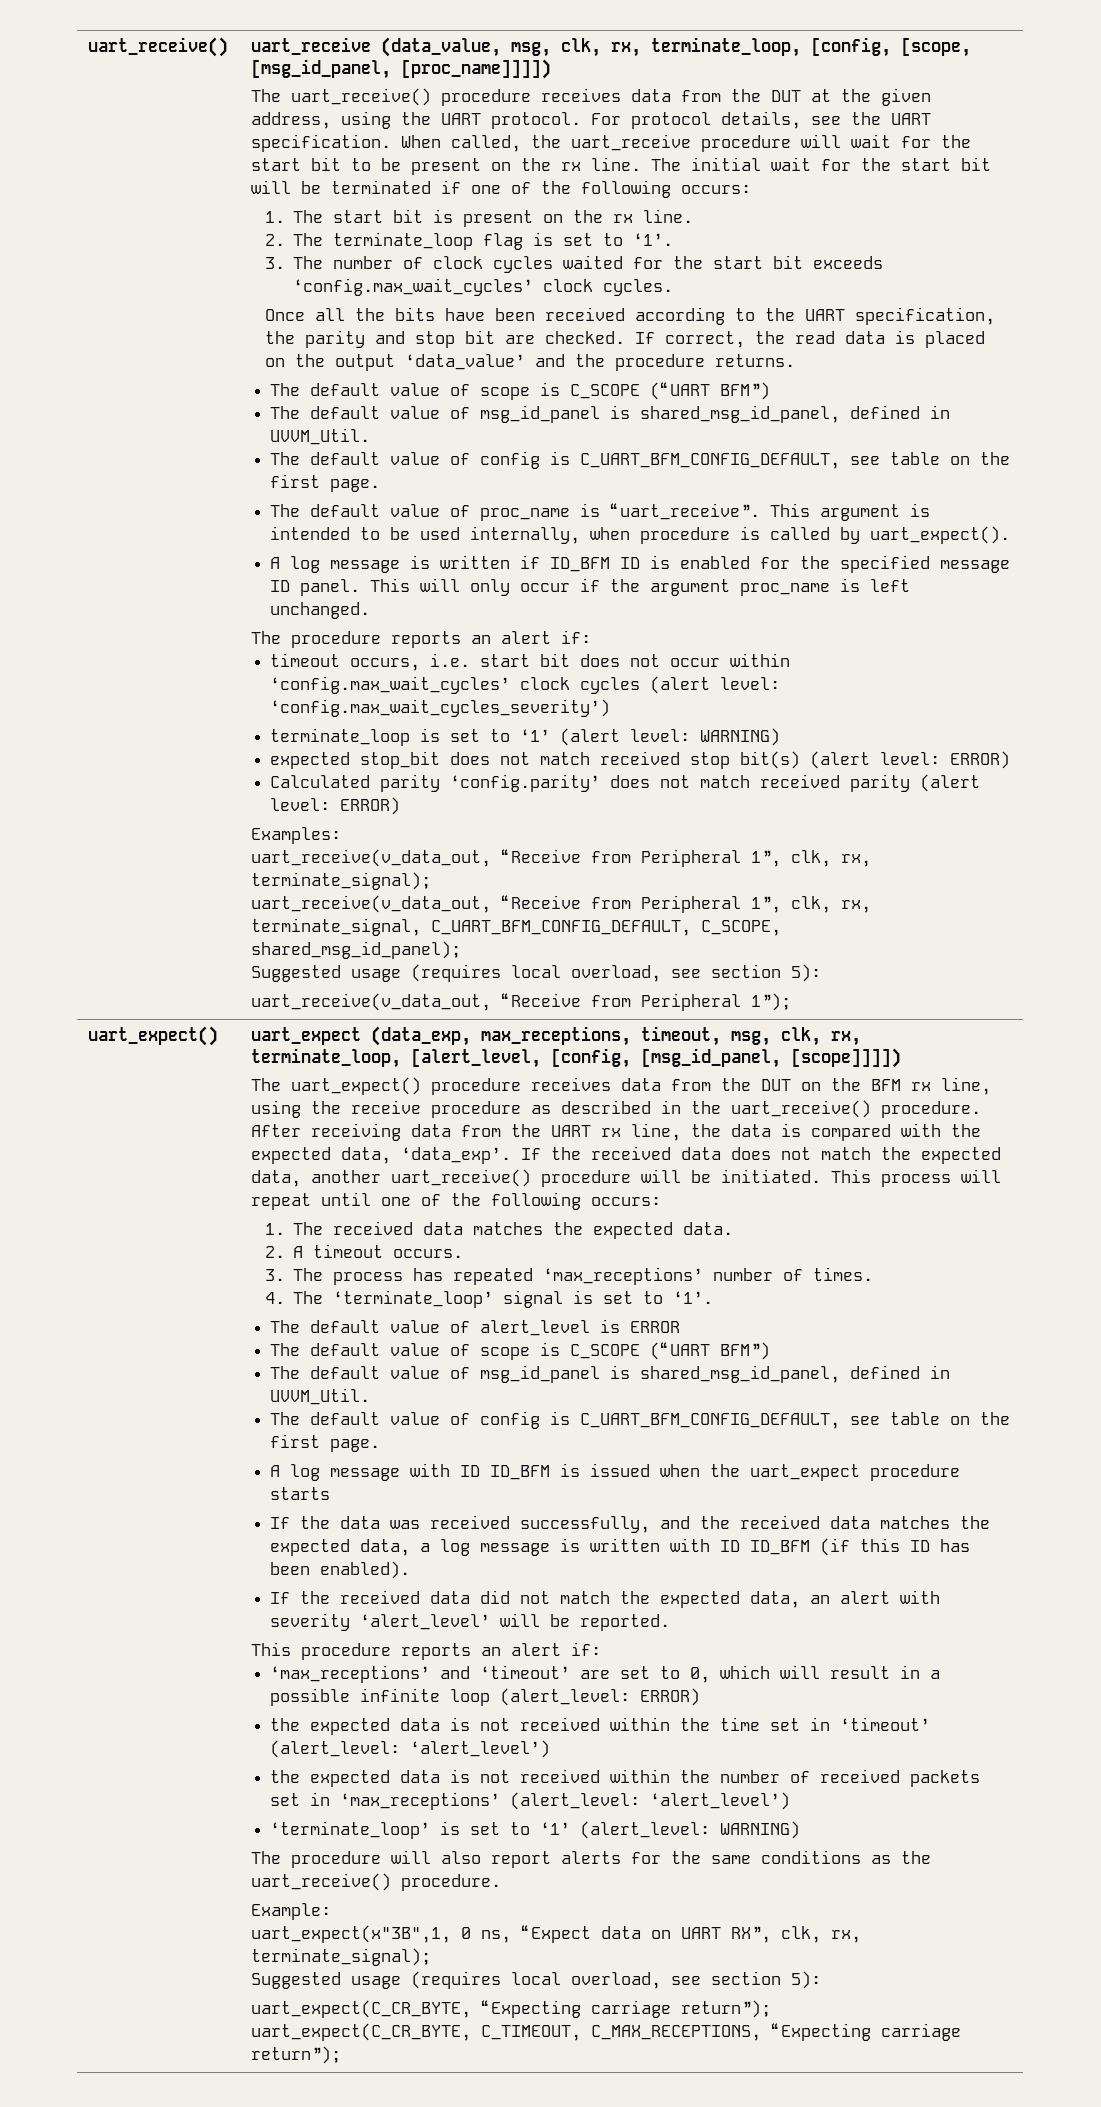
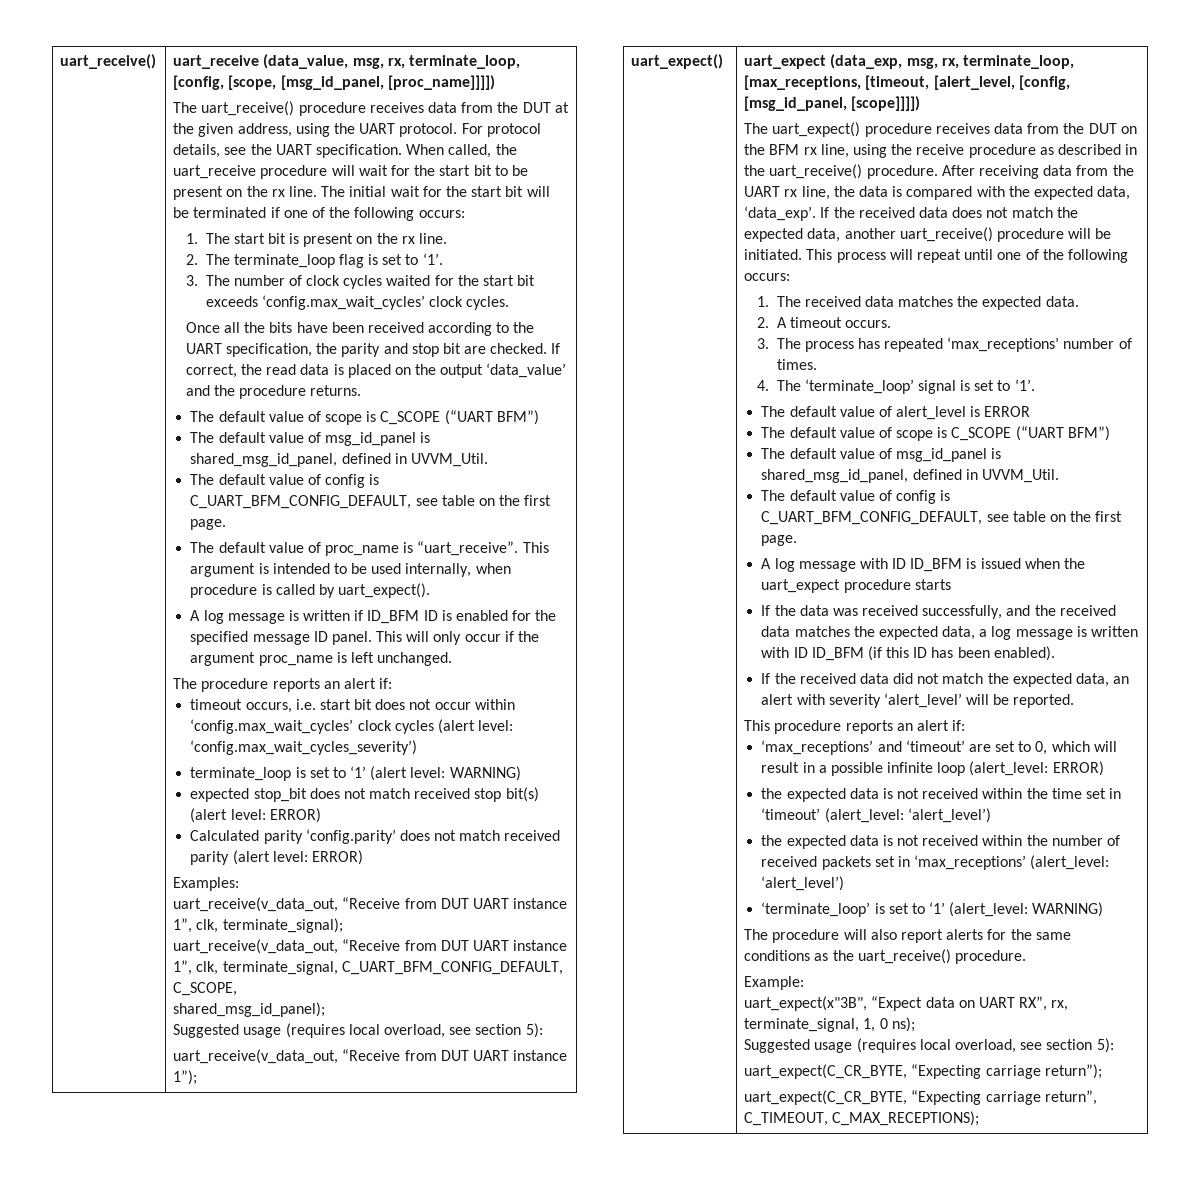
- uart_receive (data_value, msg, clk, rx, terminate_loop, [config, [scope, [msg_id_panel, [proc_name]]]])
+ uart_receive (data_value, msg, rx, terminate_loop, [config, [scope, [msg_id_panel, [proc_name]]]])
- uart_receive(v_data_out, “Receive from Peripheral 1”, clk, rx, terminate_signal);
+ uart_receive(v_data_out, “Receive from DUT UART instance 1”, clk, terminate_signal);
- uart_receive(v_data_out, “Receive from Peripheral 1”, clk, rx, terminate_signal, C_UART_BFM_CONFIG_DEFAULT, C_SCOPE,
+ uart_receive(v_data_out, “Receive from DUT UART instance 1”, clk, terminate_signal, C_UART_BFM_CONFIG_DEFAULT, C_SCOPE,
- uart_receive(v_data_out, “Receive from Peripheral 1”);
+ uart_receive(v_data_out, “Receive from DUT UART instance 1”);
- uart_expect (data_exp, max_receptions, timeout, msg, clk, rx, terminate_loop, [alert_level, [config, [msg_id_panel, [scope]]]])
+ uart_expect (data_exp, msg, rx, terminate_loop, [max_receptions, [timeout, [alert_level, [config, [msg_id_panel, [scope]]]])
- uart_expect(x"3B",1, 0 ns, “Expect data on UART RX”, clk, rx, terminate_signal);
+ uart_expect(x"3B", “Expect data on UART RX”, rx, terminate_signal, 1, 0 ns);
- uart_expect(C_CR_BYTE, C_TIMEOUT, C_MAX_RECEPTIONS, “Expecting carriage return”);
+ uart_expect(C_CR_BYTE, “Expecting carriage return”, C_TIMEOUT, C_MAX_RECEPTIONS);

